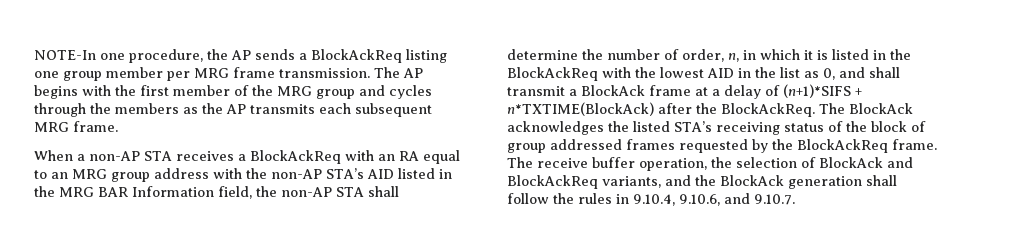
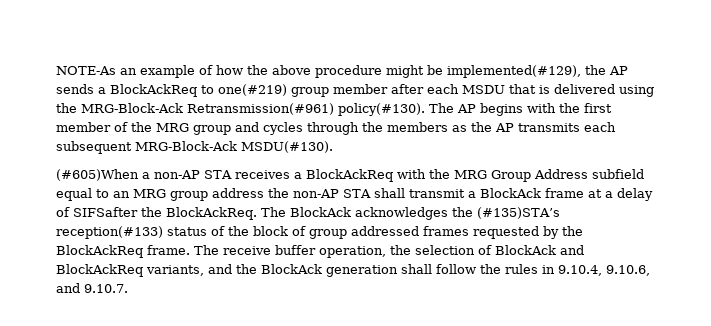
- NOTE-In one procedure, the AP sends a BlockAckReq listing one group member per MRG frame transmission.
+ NOTE-As an example of how the above procedure might be implemented(#129), the AP sends a BlockAckReq to one(#219) group member after each MSDU that is delivered using the MRG-Block-Ack Retransmission(#961) policy(#130).
- The AP begins with the first member of the MRG group and cycles through the members as the AP transmits each subsequent MRG frame.
- When a non-AP STA receives a BlockAckReq with an RA equal to an MRG group address with the non-AP STA’s AID listed in the MRG BAR Information field, the non-AP STA shall determine the number of order, n, in which it is listed in the BlockAckReq with the lowest AID in the list as 0, and shall transmit a BlockAck frame at a delay of (n+1)*SIFS + n*TXTIME(BlockAck) after the BlockAckReq.
+ The AP begins with the first member of the MRG group and cycles through the members as the AP transmits each subsequent MRG-Block-Ack MSDU(#130).
+ (#605)When a non-AP STA receives a BlockAckReq with the MRG Group Address subfield equal to an MRG group address the non-AP STA shall transmit a BlockAck frame at a delay of SIFSafter the BlockAckReq.
- The BlockAck acknowledges the listed STA’s receiving status of the block of group addressed frames requested by the BlockAckReq frame.
+ The BlockAck acknowledges the (#135)STA’s reception(#133) status of the block of group addressed frames requested by the BlockAckReq frame.

